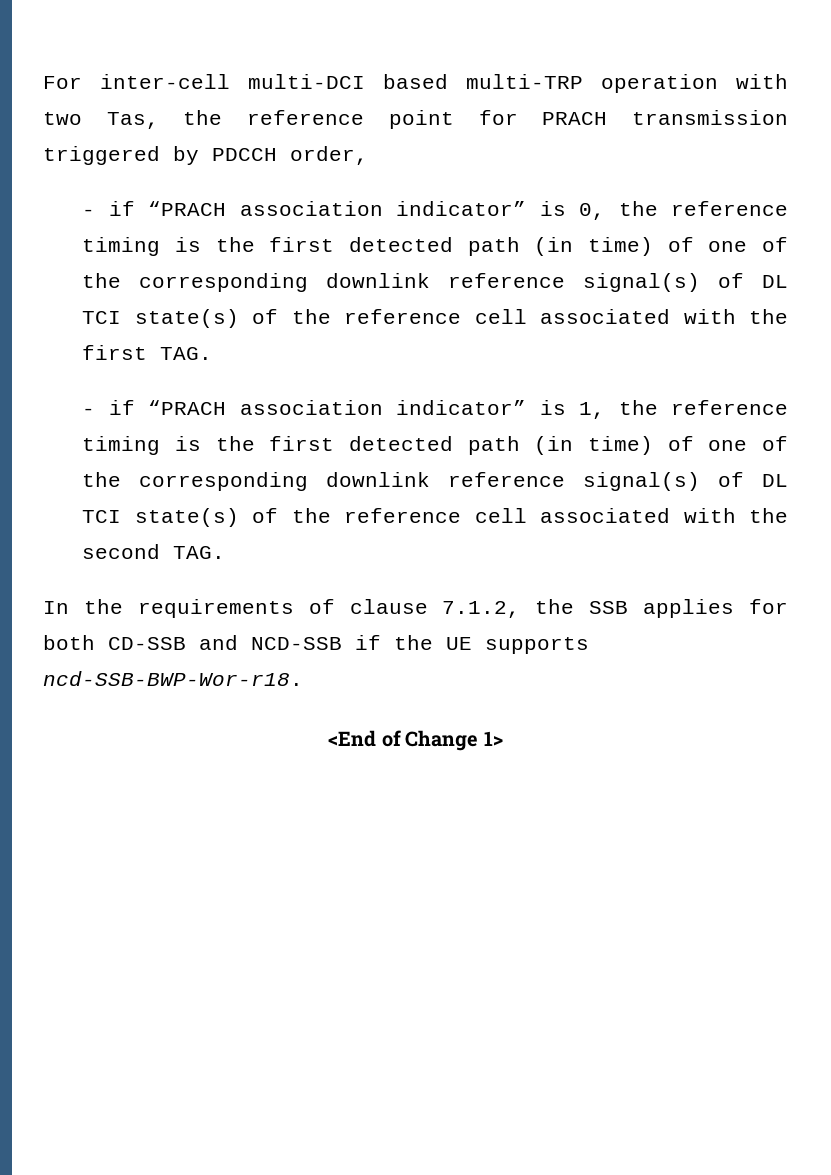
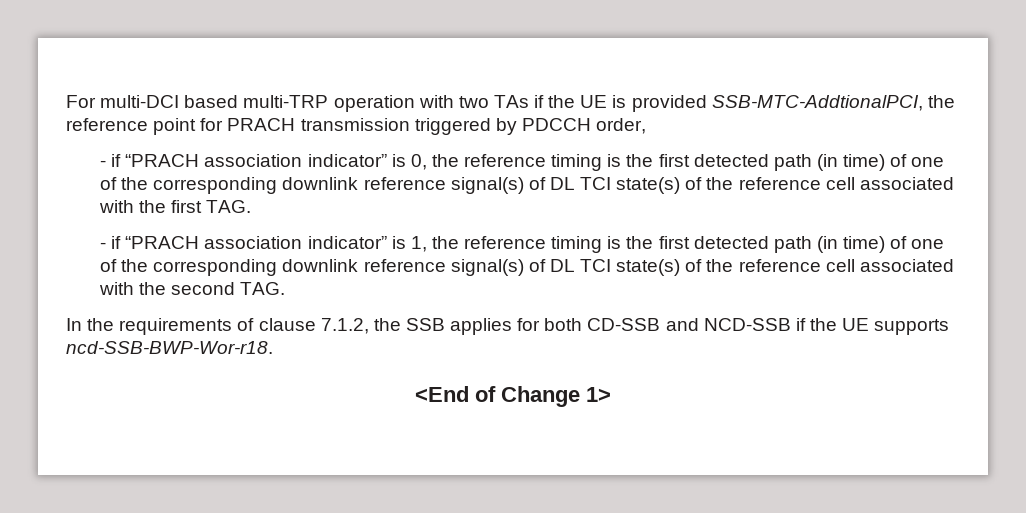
- For inter-cell multi-DCI based multi-TRP operation with two Tas, the reference point for PRACH transmission triggered by PDCCH order,
+ For multi-DCI based multi-TRP operation with two TAs if the UE is provided SSB-MTC-AddtionalPCI, the reference point for PRACH transmission triggered by PDCCH order,

